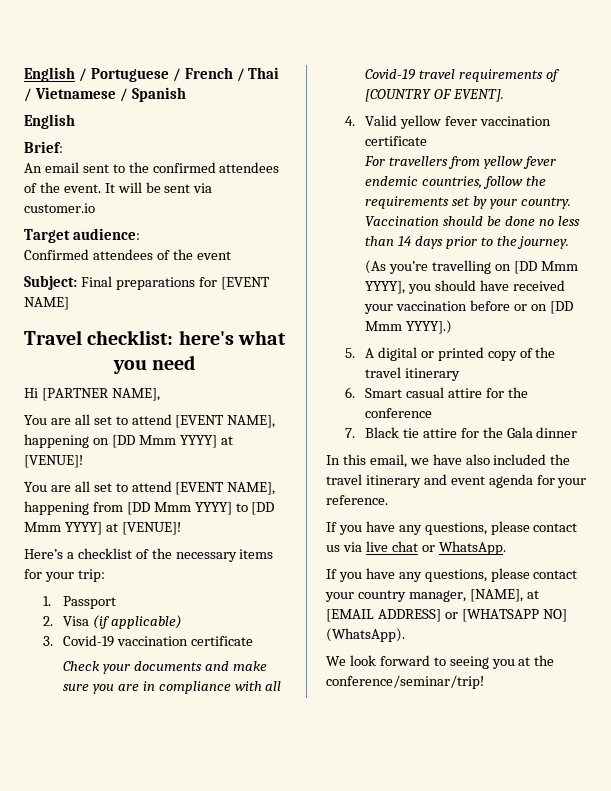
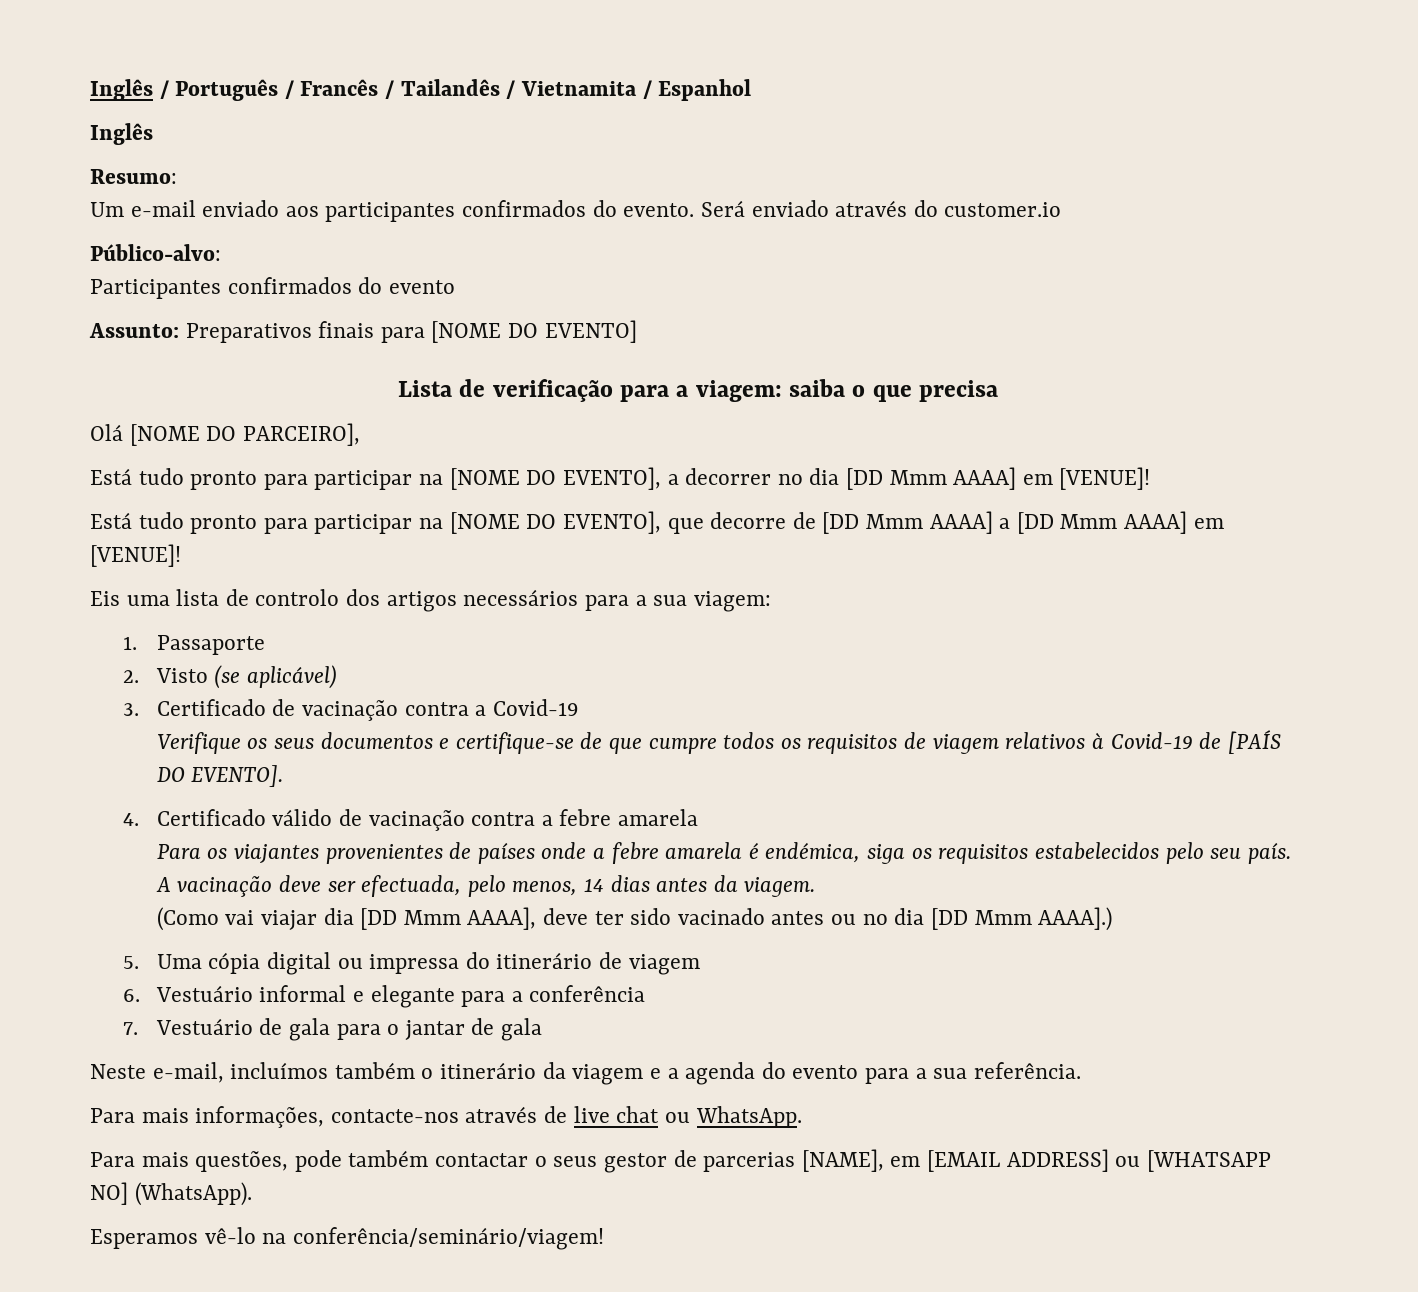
- English / Portuguese / French / Thai / Vietnamese / Spanish
- English
- Brief:
- An email sent to the confirmed attendees of the event. It will be sent via customer.io
- Target audience:
- Confirmed attendees of the event
- Subject: Final preparations for [EVENT NAME]
- Travel checklist: here's what you need
- Hi [PARTNER NAME],
- You are all set to attend [EVENT NAME], happening on [DD Mmm YYYY] at [VENUE]!
- You are all set to attend [EVENT NAME], happening from [DD Mmm YYYY] to [DD Mmm YYYY] at [VENUE]!
- Here’s a checklist of the necessary items for your trip:
+ Inglês / Português / Francês / Tailandês / Vietnamita / Espanhol
+ Inglês
+ Resumo:
+ Um e-mail enviado aos participantes confirmados do evento. Será enviado através do customer.io
+ Público-alvo:
+ Participantes confirmados do evento
+ Assunto: Preparativos finais para [NOME DO EVENTO]
+ Lista de verificação para a viagem: saiba o que precisa
+ Olá [NOME DO PARCEIRO],
+ Está tudo pronto para participar na [NOME DO EVENTO], a decorrer no dia [DD Mmm AAAA] em [VENUE]!
+ Está tudo pronto para participar na [NOME DO EVENTO], que decorre de [DD Mmm AAAA] a [DD Mmm AAAA] em [VENUE]!
+ Eis uma lista de controlo dos artigos necessários para a sua viagem:
- 1. Passport
+ 1. Passaporte
- 2. Visa (if applicable)
- 3. Covid-19 vaccination certificate
- Check your documents and make sure you are in compliance with all Covid-19 travel requirements of [COUNTRY OF EVENT].
- 4. Valid yellow fever vaccination certificate
- For travellers from yellow fever endemic countries, follow the requirements set by your country. Vaccination should be done no less than 14 days prior to the journey.
- (As you’re travelling on [DD Mmm YYYY], you should have received your vaccination before or on [DD Mmm YYYY].)
+ 2. Visto (se aplicável)
+ 3. Certificado de vacinação contra a Covid-19
+ Verifique os seus documentos e certifique-se de que cumpre todos os requisitos de viagem relativos à Covid-19 de [PAÍS DO EVENTO].
+ 4. Certificado válido de vacinação contra a febre amarela
+ Para os viajantes provenientes de países onde a febre amarela é endémica, siga os requisitos estabelecidos pelo seu país. A vacinação deve ser efectuada, pelo menos, 14 dias antes da viagem.
+ (Como vai viajar dia [DD Mmm AAAA], deve ter sido vacinado antes ou no dia [DD Mmm AAAA].)
- 5. A digital or printed copy of the travel itinerary
- 6. Smart casual attire for the conference
- 7. Black tie attire for the Gala dinner
- In this email, we have also included the travel itinerary and event agenda for your reference.
- If you have any questions, please contact us via live chat or WhatsApp.
+ 5. Uma cópia digital ou impressa do itinerário de viagem
+ 6. Vestuário informal e elegante para a conferência
+ 7. Vestuário de gala para o jantar de gala
+ Neste e-mail, incluímos também o itinerário da viagem e a agenda do evento para a sua referência.
+ Para mais informações, contacte-nos através de live chat ou WhatsApp.
- If you have any questions, please contact your country manager, [NAME], at [EMAIL ADDRESS] or [WHATSAPP NO] (WhatsApp).
+ Para mais questões, pode também contactar o seus gestor de parcerias [NAME], em [EMAIL ADDRESS] ou [WHATSAPP NO] (WhatsApp).
- We look forward to seeing you at the conference/seminar/trip!
+ Esperamos vê-lo na conferência/seminário/viagem!

